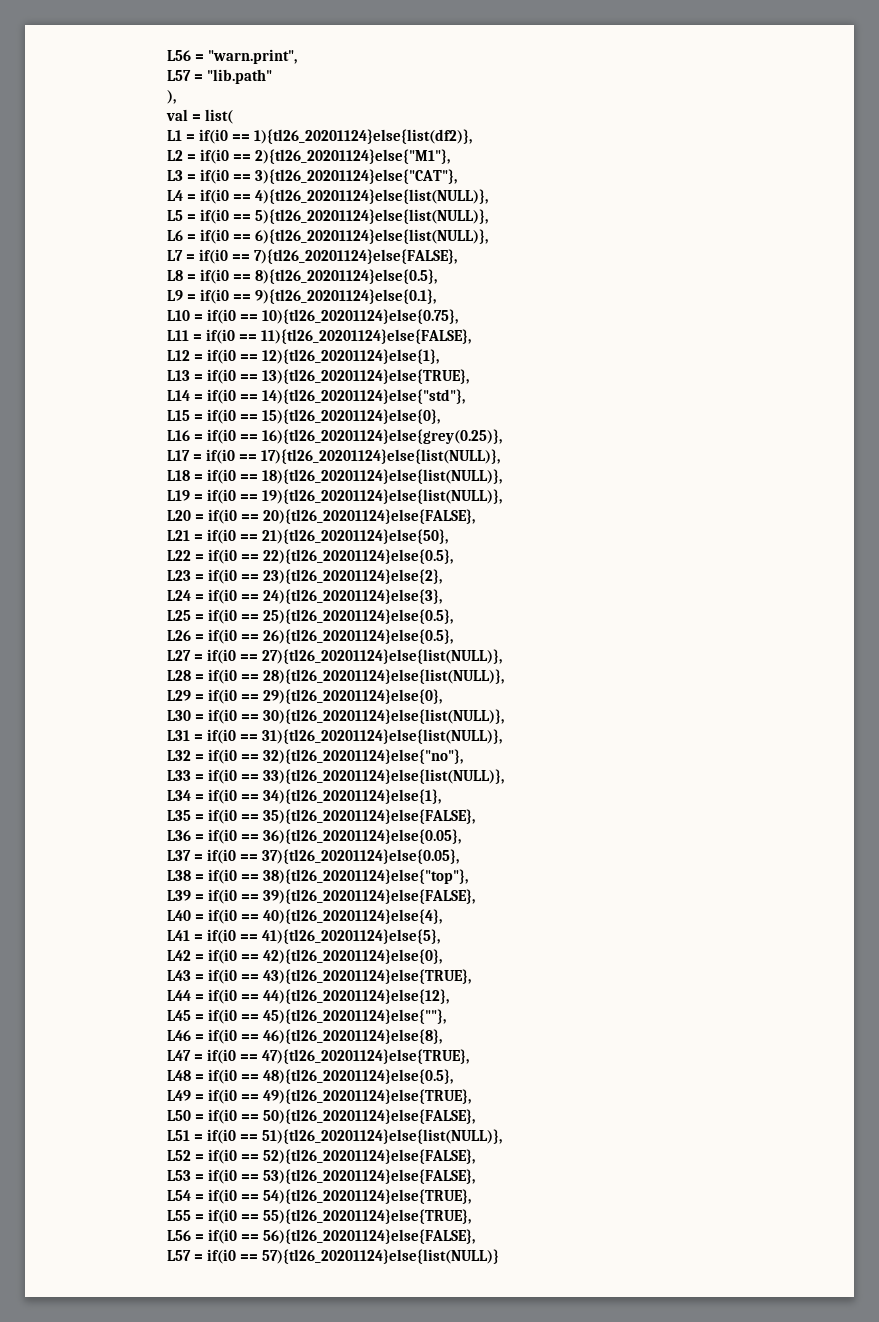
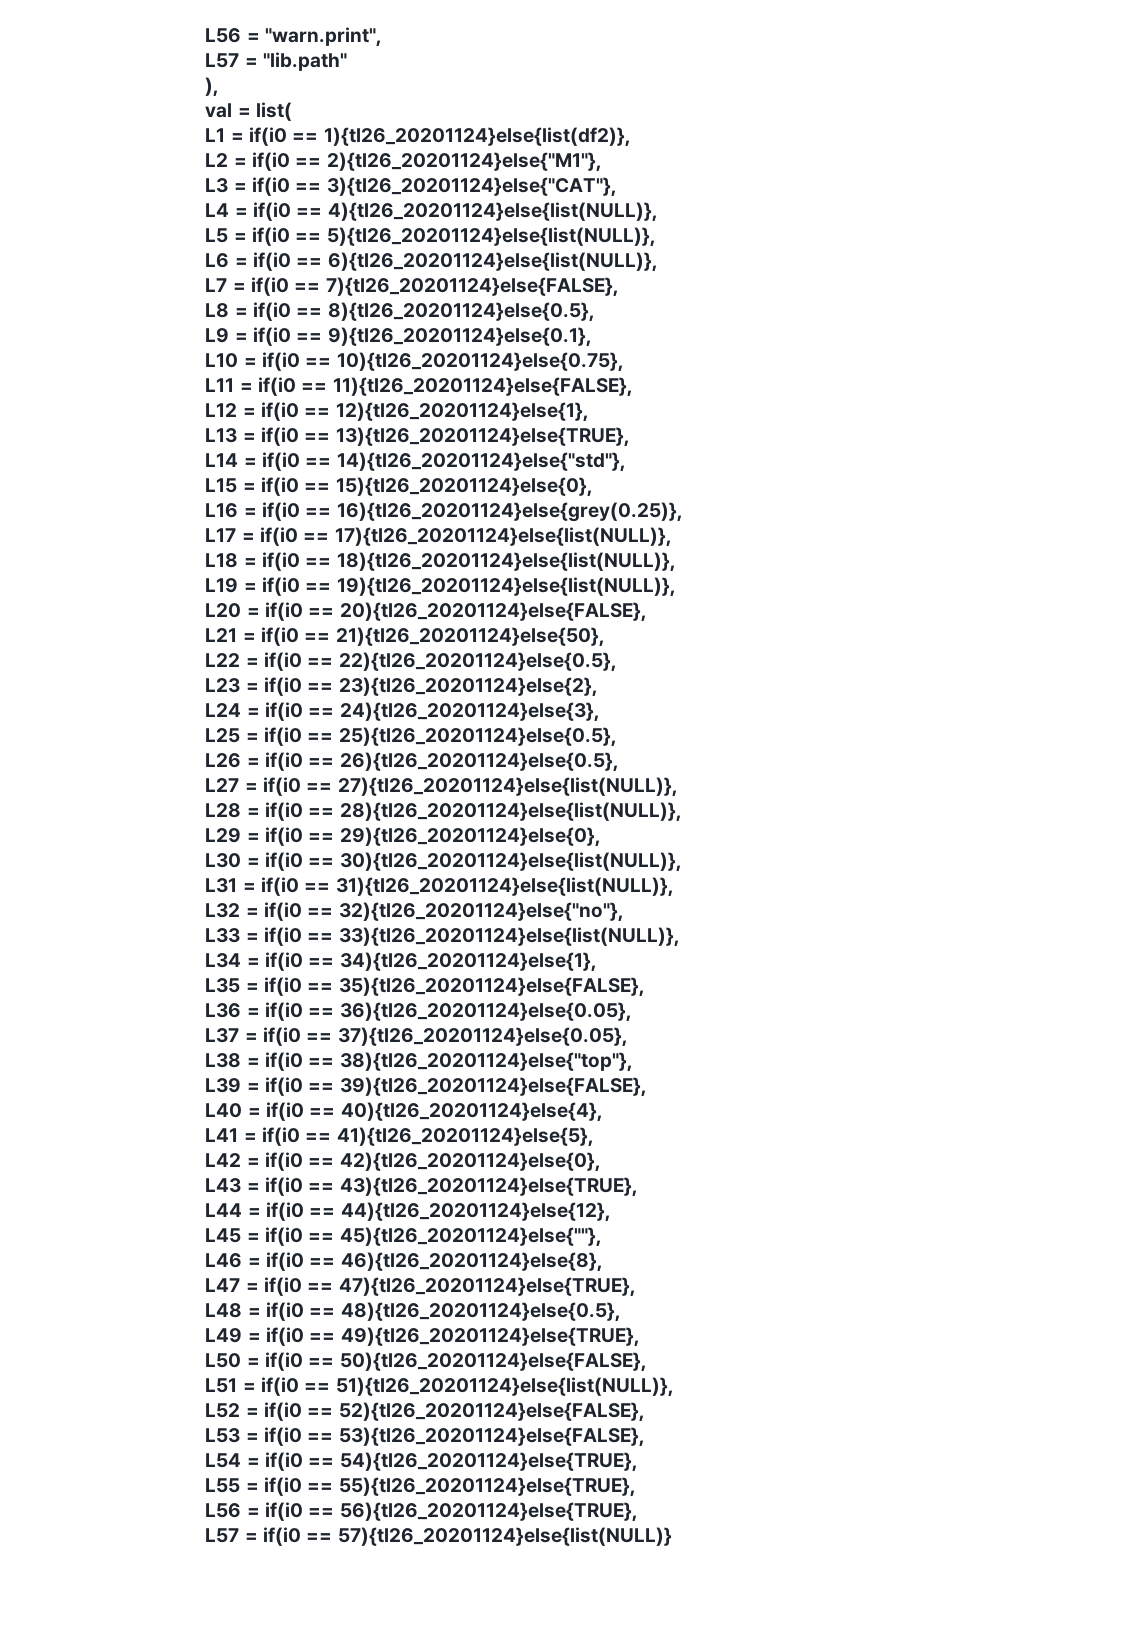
- L56 = if(i0 == 56){tl26_20201124}else{FALSE},
+ L56 = if(i0 == 56){tl26_20201124}else{TRUE},

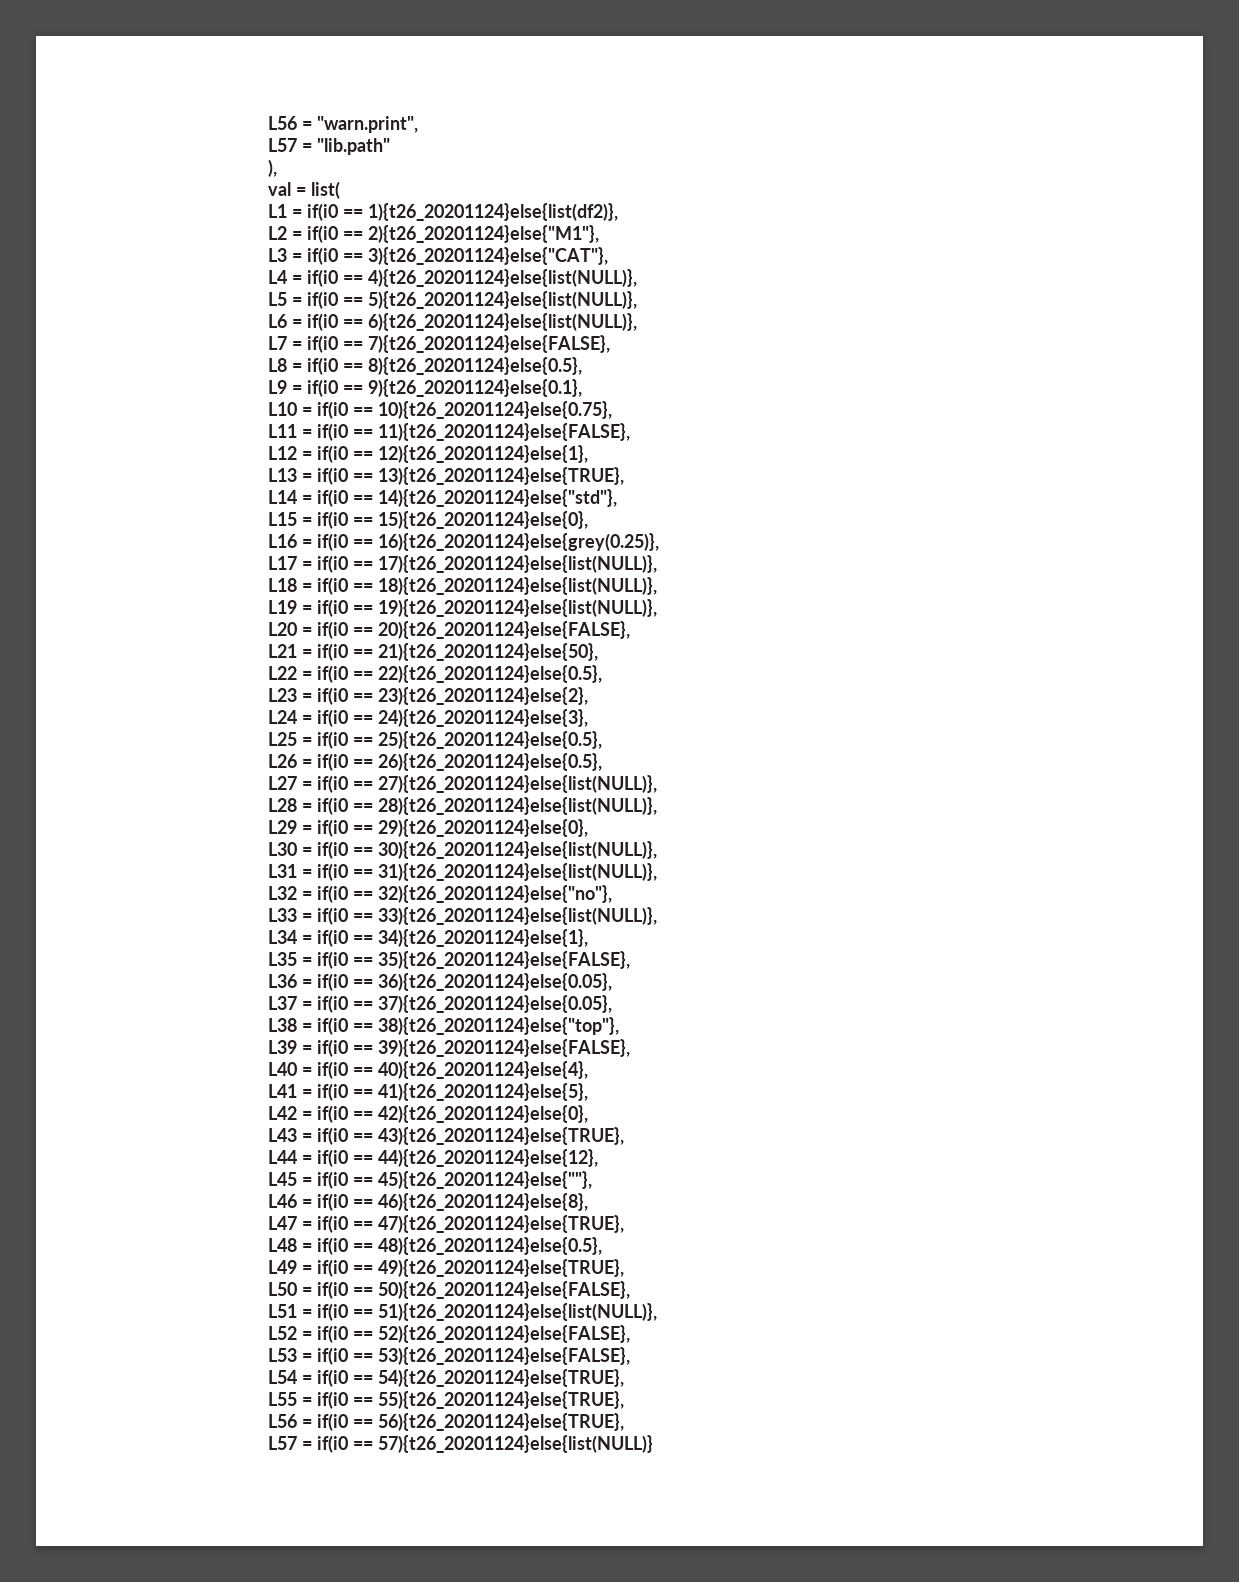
- L1 = if(i0 == 1){tl26_20201124}else{list(df2)},
+ L1 = if(i0 == 1){t26_20201124}else{list(df2)},
- L2 = if(i0 == 2){tl26_20201124}else{"M1"},
+ L2 = if(i0 == 2){t26_20201124}else{"M1"},
- L3 = if(i0 == 3){tl26_20201124}else{"CAT"},
+ L3 = if(i0 == 3){t26_20201124}else{"CAT"},
- L4 = if(i0 == 4){tl26_20201124}else{list(NULL)},
+ L4 = if(i0 == 4){t26_20201124}else{list(NULL)},
- L5 = if(i0 == 5){tl26_20201124}else{list(NULL)},
+ L5 = if(i0 == 5){t26_20201124}else{list(NULL)},
- L6 = if(i0 == 6){tl26_20201124}else{list(NULL)},
+ L6 = if(i0 == 6){t26_20201124}else{list(NULL)},
- L7 = if(i0 == 7){tl26_20201124}else{FALSE},
+ L7 = if(i0 == 7){t26_20201124}else{FALSE},
- L8 = if(i0 == 8){tl26_20201124}else{0.5},
+ L8 = if(i0 == 8){t26_20201124}else{0.5},
- L9 = if(i0 == 9){tl26_20201124}else{0.1},
+ L9 = if(i0 == 9){t26_20201124}else{0.1},
- L10 = if(i0 == 10){tl26_20201124}else{0.75},
+ L10 = if(i0 == 10){t26_20201124}else{0.75},
- L11 = if(i0 == 11){tl26_20201124}else{FALSE},
+ L11 = if(i0 == 11){t26_20201124}else{FALSE},
- L12 = if(i0 == 12){tl26_20201124}else{1},
+ L12 = if(i0 == 12){t26_20201124}else{1},
- L13 = if(i0 == 13){tl26_20201124}else{TRUE},
+ L13 = if(i0 == 13){t26_20201124}else{TRUE},
- L14 = if(i0 == 14){tl26_20201124}else{"std"},
+ L14 = if(i0 == 14){t26_20201124}else{"std"},
- L15 = if(i0 == 15){tl26_20201124}else{0},
+ L15 = if(i0 == 15){t26_20201124}else{0},
- L16 = if(i0 == 16){tl26_20201124}else{grey(0.25)},
+ L16 = if(i0 == 16){t26_20201124}else{grey(0.25)},
- L17 = if(i0 == 17){tl26_20201124}else{list(NULL)},
+ L17 = if(i0 == 17){t26_20201124}else{list(NULL)},
- L18 = if(i0 == 18){tl26_20201124}else{list(NULL)},
+ L18 = if(i0 == 18){t26_20201124}else{list(NULL)},
- L19 = if(i0 == 19){tl26_20201124}else{list(NULL)},
+ L19 = if(i0 == 19){t26_20201124}else{list(NULL)},
- L20 = if(i0 == 20){tl26_20201124}else{FALSE},
+ L20 = if(i0 == 20){t26_20201124}else{FALSE},
- L21 = if(i0 == 21){tl26_20201124}else{50},
+ L21 = if(i0 == 21){t26_20201124}else{50},
- L22 = if(i0 == 22){tl26_20201124}else{0.5},
+ L22 = if(i0 == 22){t26_20201124}else{0.5},
- L23 = if(i0 == 23){tl26_20201124}else{2},
+ L23 = if(i0 == 23){t26_20201124}else{2},
- L24 = if(i0 == 24){tl26_20201124}else{3},
+ L24 = if(i0 == 24){t26_20201124}else{3},
- L25 = if(i0 == 25){tl26_20201124}else{0.5},
+ L25 = if(i0 == 25){t26_20201124}else{0.5},
- L26 = if(i0 == 26){tl26_20201124}else{0.5},
+ L26 = if(i0 == 26){t26_20201124}else{0.5},
- L27 = if(i0 == 27){tl26_20201124}else{list(NULL)},
+ L27 = if(i0 == 27){t26_20201124}else{list(NULL)},
- L28 = if(i0 == 28){tl26_20201124}else{list(NULL)},
+ L28 = if(i0 == 28){t26_20201124}else{list(NULL)},
- L29 = if(i0 == 29){tl26_20201124}else{0},
+ L29 = if(i0 == 29){t26_20201124}else{0},
- L30 = if(i0 == 30){tl26_20201124}else{list(NULL)},
+ L30 = if(i0 == 30){t26_20201124}else{list(NULL)},
- L31 = if(i0 == 31){tl26_20201124}else{list(NULL)},
+ L31 = if(i0 == 31){t26_20201124}else{list(NULL)},
- L32 = if(i0 == 32){tl26_20201124}else{"no"},
+ L32 = if(i0 == 32){t26_20201124}else{"no"},
- L33 = if(i0 == 33){tl26_20201124}else{list(NULL)},
+ L33 = if(i0 == 33){t26_20201124}else{list(NULL)},
- L34 = if(i0 == 34){tl26_20201124}else{1},
+ L34 = if(i0 == 34){t26_20201124}else{1},
- L35 = if(i0 == 35){tl26_20201124}else{FALSE},
+ L35 = if(i0 == 35){t26_20201124}else{FALSE},
- L36 = if(i0 == 36){tl26_20201124}else{0.05},
+ L36 = if(i0 == 36){t26_20201124}else{0.05},
- L37 = if(i0 == 37){tl26_20201124}else{0.05},
+ L37 = if(i0 == 37){t26_20201124}else{0.05},
- L38 = if(i0 == 38){tl26_20201124}else{"top"},
+ L38 = if(i0 == 38){t26_20201124}else{"top"},
- L39 = if(i0 == 39){tl26_20201124}else{FALSE},
+ L39 = if(i0 == 39){t26_20201124}else{FALSE},
- L40 = if(i0 == 40){tl26_20201124}else{4},
+ L40 = if(i0 == 40){t26_20201124}else{4},
- L41 = if(i0 == 41){tl26_20201124}else{5},
+ L41 = if(i0 == 41){t26_20201124}else{5},
- L42 = if(i0 == 42){tl26_20201124}else{0},
+ L42 = if(i0 == 42){t26_20201124}else{0},
- L43 = if(i0 == 43){tl26_20201124}else{TRUE},
+ L43 = if(i0 == 43){t26_20201124}else{TRUE},
- L44 = if(i0 == 44){tl26_20201124}else{12},
+ L44 = if(i0 == 44){t26_20201124}else{12},
- L45 = if(i0 == 45){tl26_20201124}else{""},
+ L45 = if(i0 == 45){t26_20201124}else{""},
- L46 = if(i0 == 46){tl26_20201124}else{8},
+ L46 = if(i0 == 46){t26_20201124}else{8},
- L47 = if(i0 == 47){tl26_20201124}else{TRUE},
+ L47 = if(i0 == 47){t26_20201124}else{TRUE},
- L48 = if(i0 == 48){tl26_20201124}else{0.5},
+ L48 = if(i0 == 48){t26_20201124}else{0.5},
- L49 = if(i0 == 49){tl26_20201124}else{TRUE},
+ L49 = if(i0 == 49){t26_20201124}else{TRUE},
- L50 = if(i0 == 50){tl26_20201124}else{FALSE},
+ L50 = if(i0 == 50){t26_20201124}else{FALSE},
- L51 = if(i0 == 51){tl26_20201124}else{list(NULL)},
+ L51 = if(i0 == 51){t26_20201124}else{list(NULL)},
- L52 = if(i0 == 52){tl26_20201124}else{FALSE},
+ L52 = if(i0 == 52){t26_20201124}else{FALSE},
- L53 = if(i0 == 53){tl26_20201124}else{FALSE},
+ L53 = if(i0 == 53){t26_20201124}else{FALSE},
- L54 = if(i0 == 54){tl26_20201124}else{TRUE},
+ L54 = if(i0 == 54){t26_20201124}else{TRUE},
- L55 = if(i0 == 55){tl26_20201124}else{TRUE},
+ L55 = if(i0 == 55){t26_20201124}else{TRUE},
- L56 = if(i0 == 56){tl26_20201124}else{TRUE},
+ L56 = if(i0 == 56){t26_20201124}else{TRUE},
- L57 = if(i0 == 57){tl26_20201124}else{list(NULL)}
+ L57 = if(i0 == 57){t26_20201124}else{list(NULL)}

